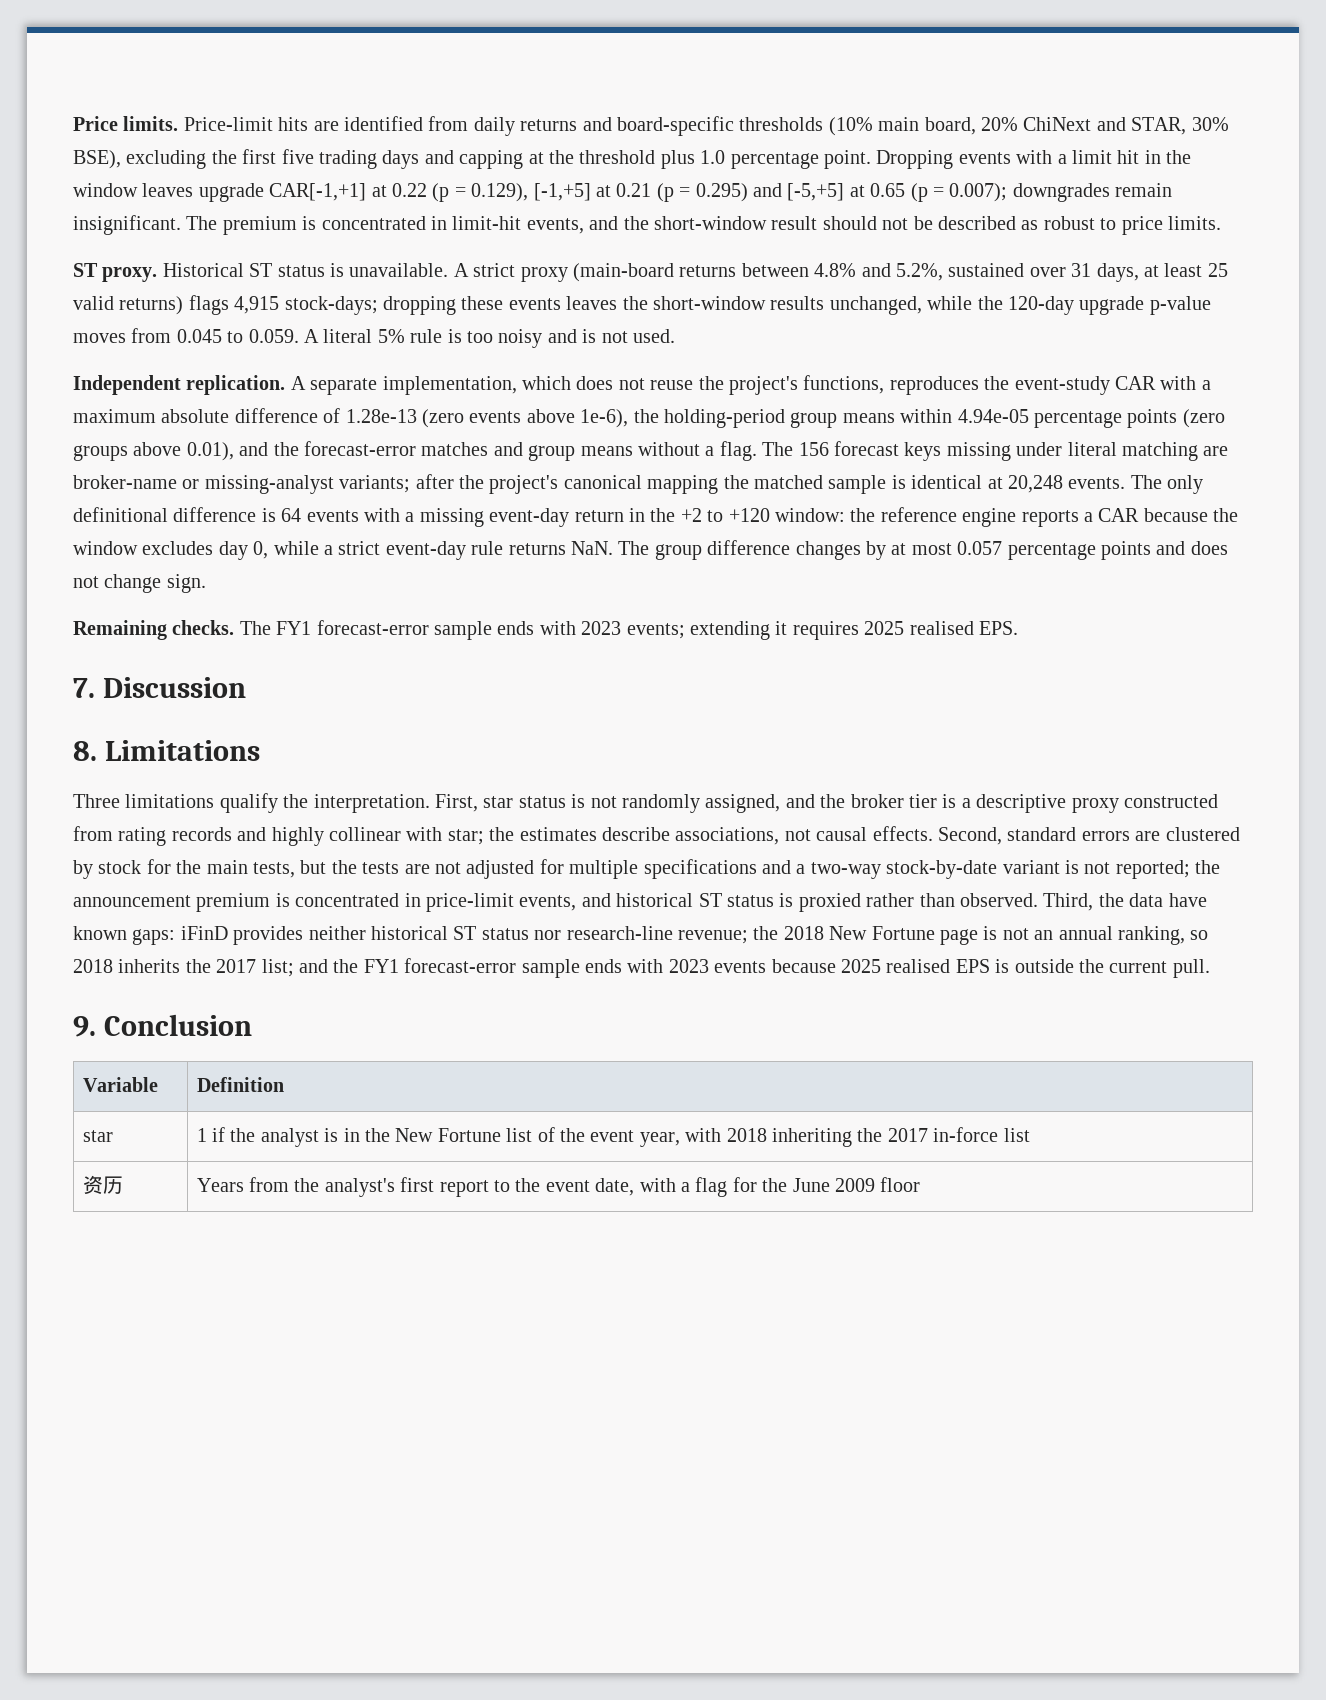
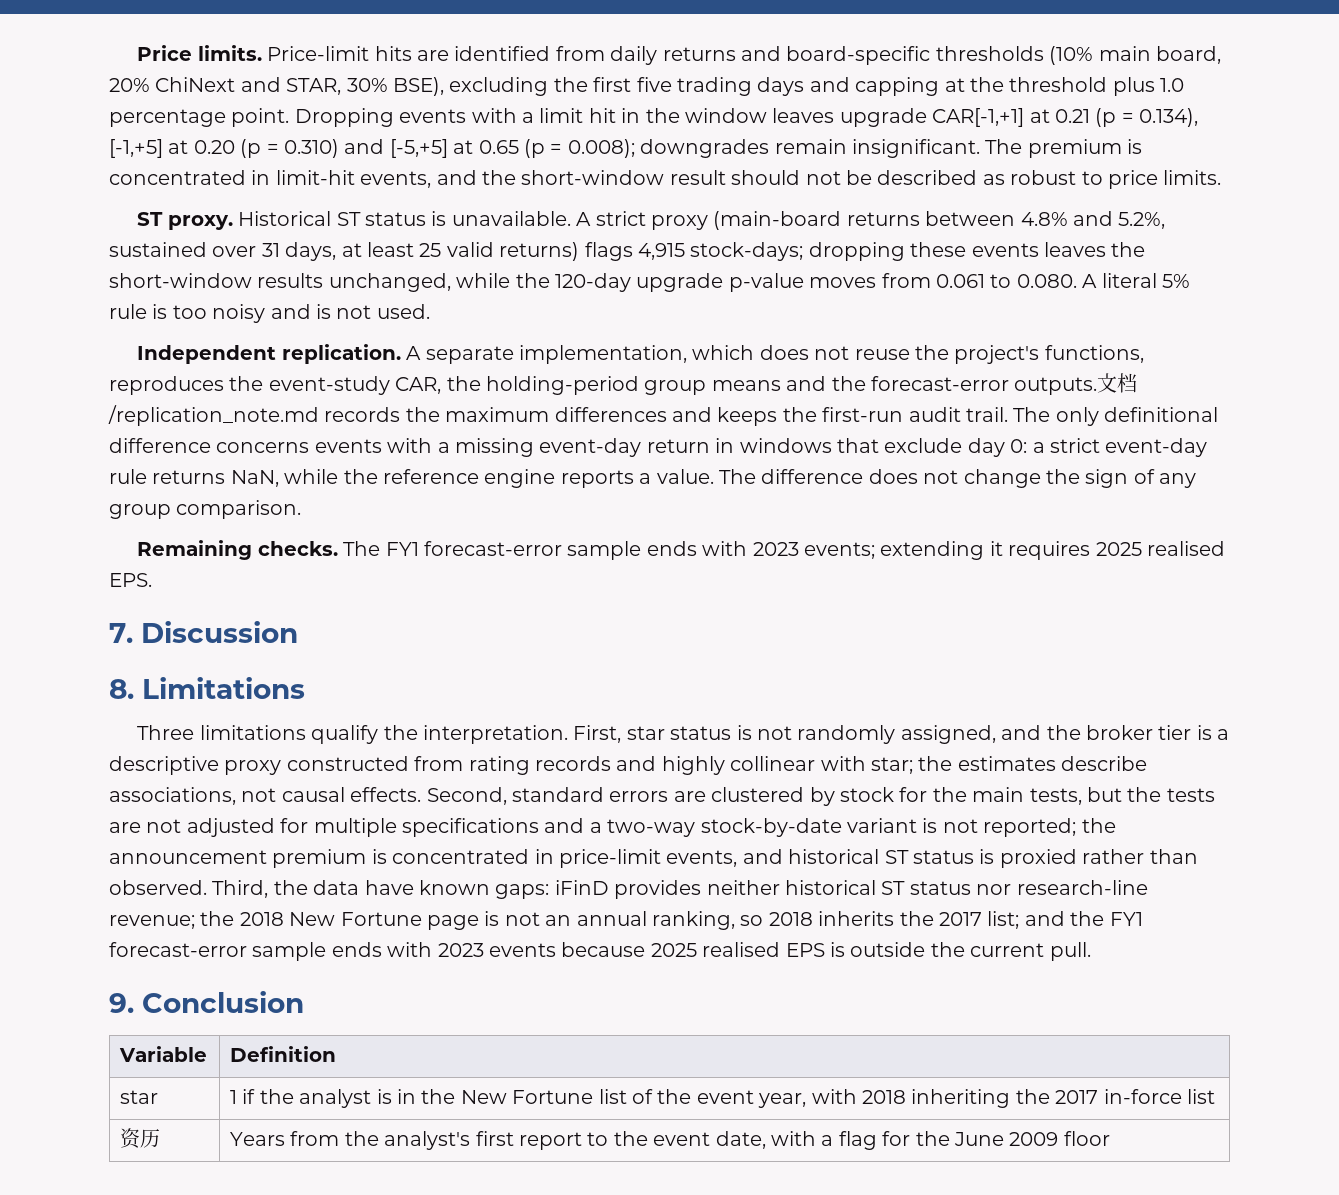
- Dropping events with a limit hit in the window leaves upgrade CAR[-1,+1] at 0.22 (p = 0.129), [-1,+5] at 0.21 (p = 0.295) and [-5,+5] at 0.65 (p = 0.007); downgrades remain insignificant.
+ Dropping events with a limit hit in the window leaves upgrade CAR[-1,+1] at 0.21 (p = 0.134), [-1,+5] at 0.20 (p = 0.310) and [-5,+5] at 0.65 (p = 0.008); downgrades remain insignificant.
- A strict proxy (main-board returns between 4.8% and 5.2%, sustained over 31 days, at least 25 valid returns) flags 4,915 stock-days; dropping these events leaves the short-window results unchanged, while the 120-day upgrade p-value moves from 0.045 to 0.059. A literal 5% rule is too noisy and is not used.
+ A strict proxy (main-board returns between 4.8% and 5.2%, sustained over 31 days, at least 25 valid returns) flags 4,915 stock-days; dropping these events leaves the short-window results unchanged, while the 120-day upgrade p-value moves from 0.061 to 0.080. A literal 5% rule is too noisy and is not used.
- A separate implementation, which does not reuse the project's functions, reproduces the event-study CAR with a maximum absolute difference of 1.28e-13 (zero events above 1e-6), the holding-period group means within 4.94e-05 percentage points (zero groups above 0.01), and the forecast-error matches and group means without a flag. The 156 forecast keys missing under literal matching are broker-name or missing-analyst variants; after the project's canonical mapping the matched sample is identical at 20,248 events.
+ A separate implementation, which does not reuse the project's functions, reproduces the event-study CAR, the holding-period group means and the forecast-error outputs.文档/replication_note.md records the maximum differences and keeps the first-run audit trail.
- The only definitional difference is 64 events with a missing event-day return in the +2 to +120 window: the reference engine reports a CAR because the window excludes day 0, while a strict event-day rule returns NaN. The group difference changes by at most 0.057 percentage points and does not change sign.
+ The only definitional difference concerns events with a missing event-day return in windows that exclude day 0: a strict event-day rule returns NaN, while the reference engine reports a value. The difference does not change the sign of any group comparison.

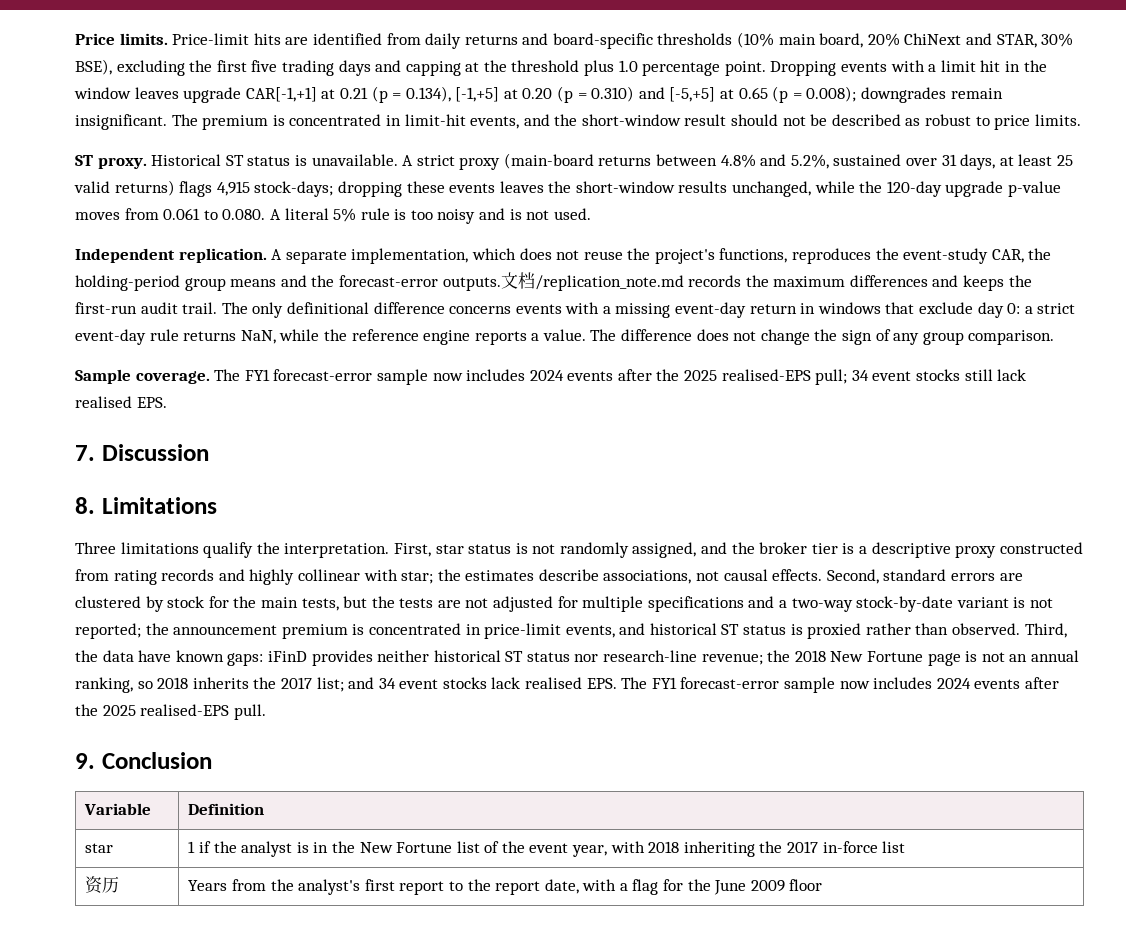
- Remaining checks. The FY1 forecast-error sample ends with 2023 events; extending it requires 2025 realised EPS.
+ Sample coverage. The FY1 forecast-error sample now includes 2024 events after the 2025 realised-EPS pull; 34 event stocks still lack realised EPS.
- Third, the data have known gaps: iFinD provides neither historical ST status nor research-line revenue; the 2018 New Fortune page is not an annual ranking, so 2018 inherits the 2017 list; and the FY1 forecast-error sample ends with 2023 events because 2025 realised EPS is outside the current pull.
+ Third, the data have known gaps: iFinD provides neither historical ST status nor research-line revenue; the 2018 New Fortune page is not an annual ranking, so 2018 inherits the 2017 list; and 34 event stocks lack realised EPS. The FY1 forecast-error sample now includes 2024 events after the 2025 realised-EPS pull.
- 资历 | Years from the analyst's first report to the event date, with a flag for the June 2009 floor
+ 资历 | Years from the analyst's first report to the report date, with a flag for the June 2009 floor

